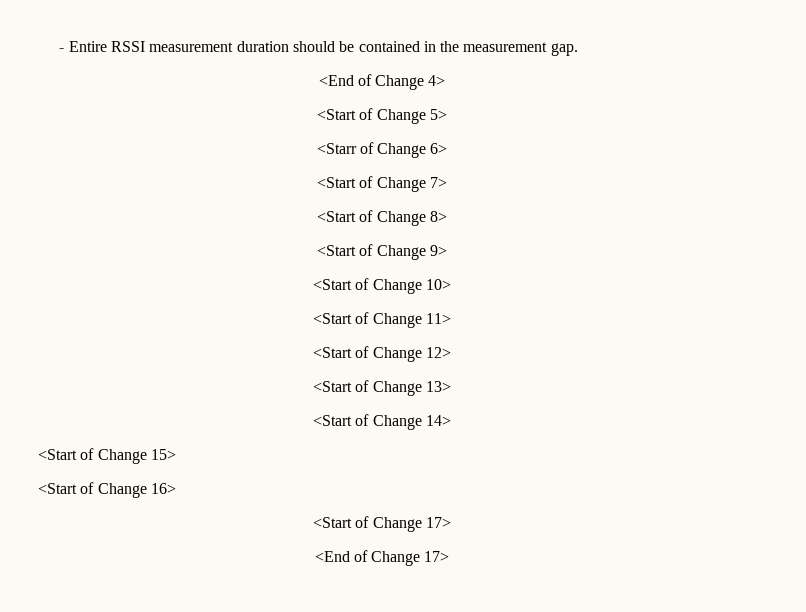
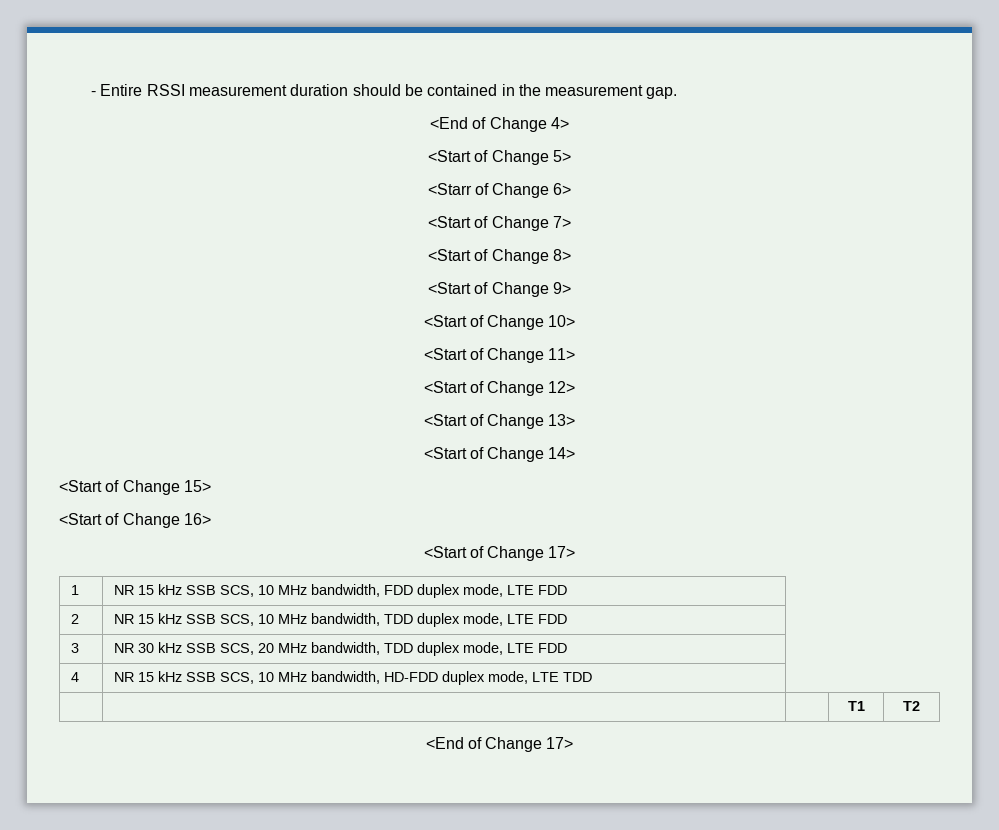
+ 1 | NR 15 kHz SSB SCS, 10 MHz bandwidth, FDD duplex mode, LTE FDD
+ 2 | NR 15 kHz SSB SCS, 10 MHz bandwidth, TDD duplex mode, LTE FDD
+ 3 | NR 30 kHz SSB SCS, 20 MHz bandwidth, TDD duplex mode, LTE FDD
+ 4 | NR 15 kHz SSB SCS, 10 MHz bandwidth, HD-FDD duplex mode, LTE TDD
+ | | | T1 | T2

